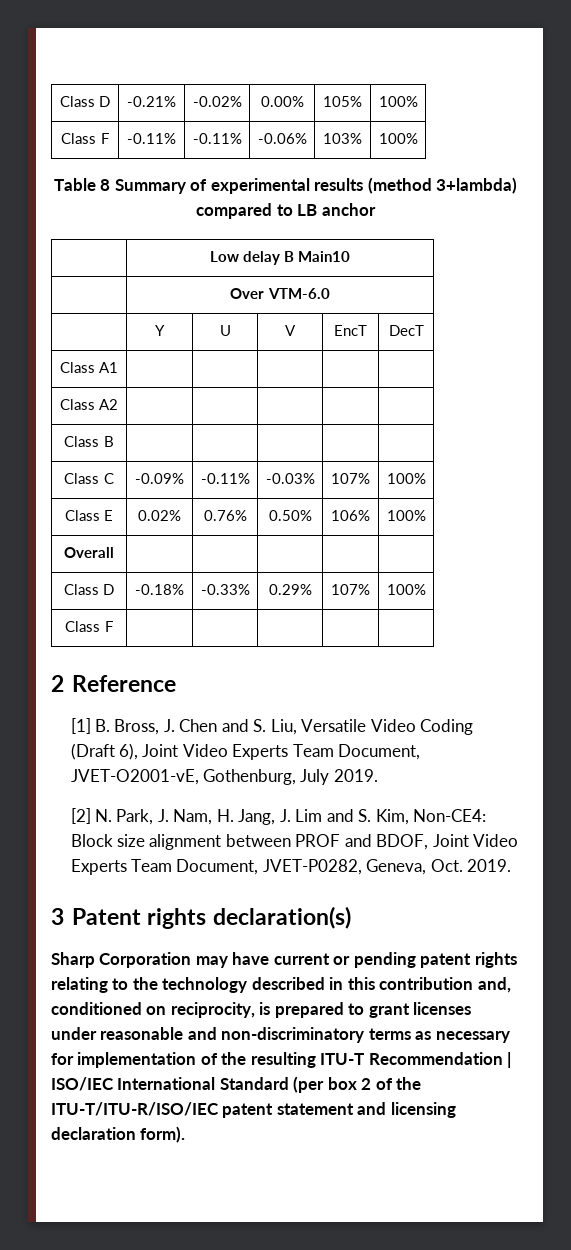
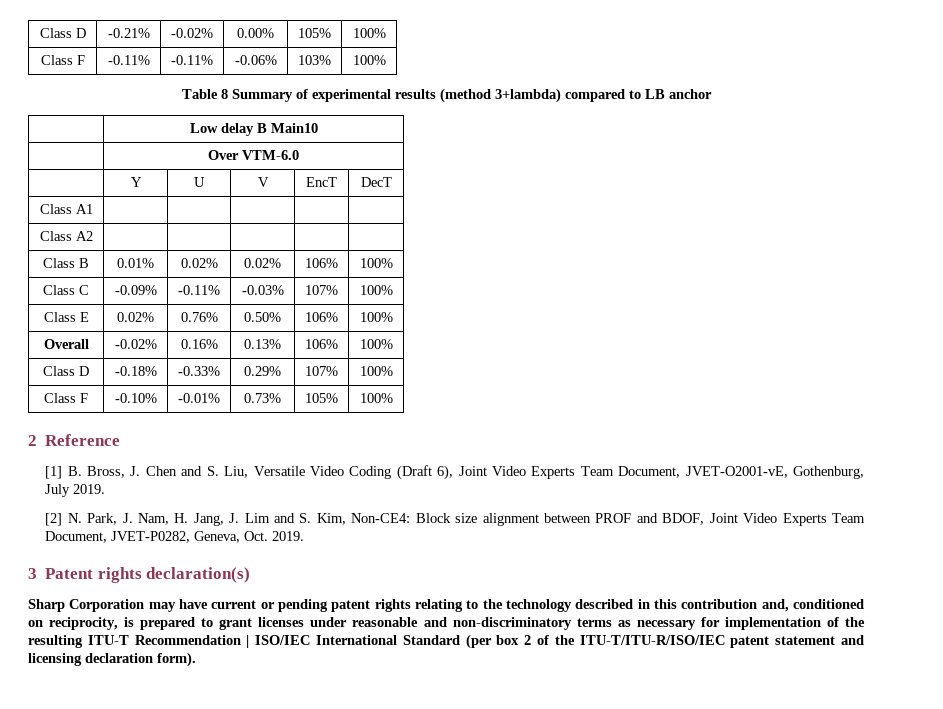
- Class B | | | | |
+ Class B | 0.01% | 0.02% | 0.02% | 106% | 100%
- Overall | | | | |
+ Overall | -0.02% | 0.16% | 0.13% | 106% | 100%
- Class F | | | | |
+ Class F | -0.10% | -0.01% | 0.73% | 105% | 100%

